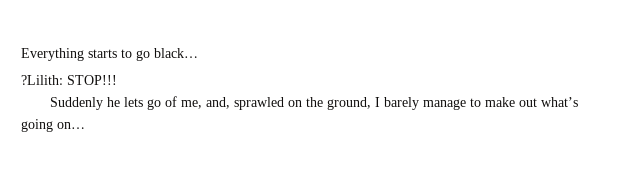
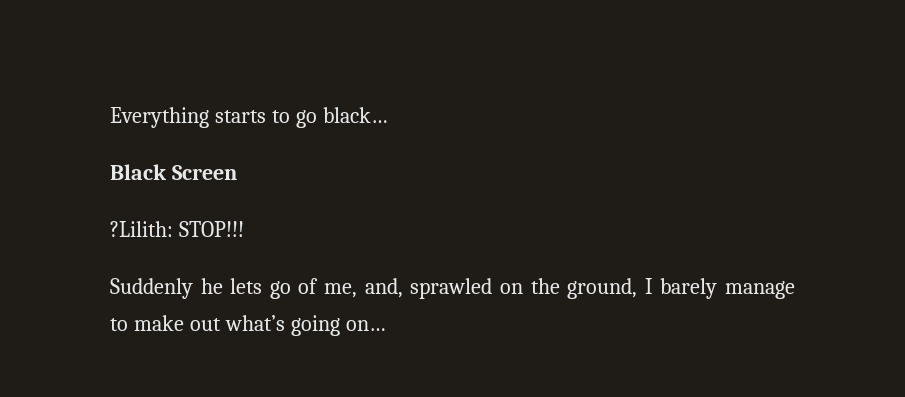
+ Black Screen

